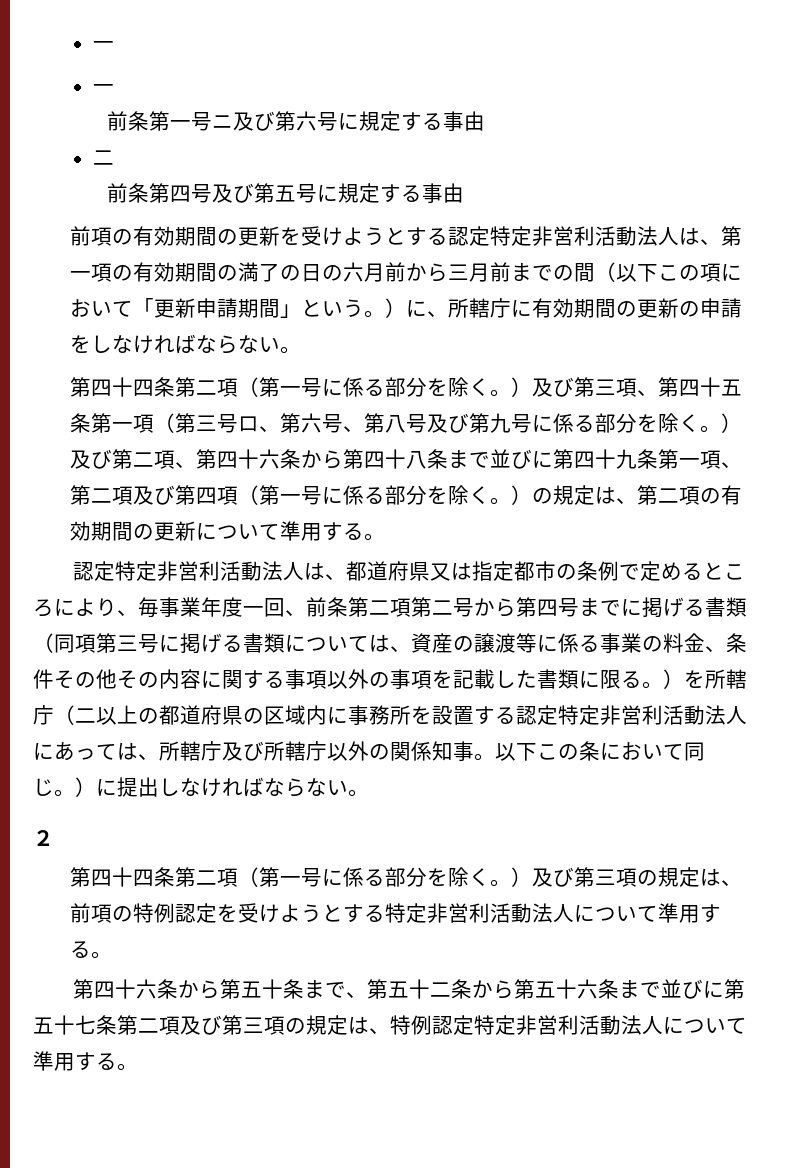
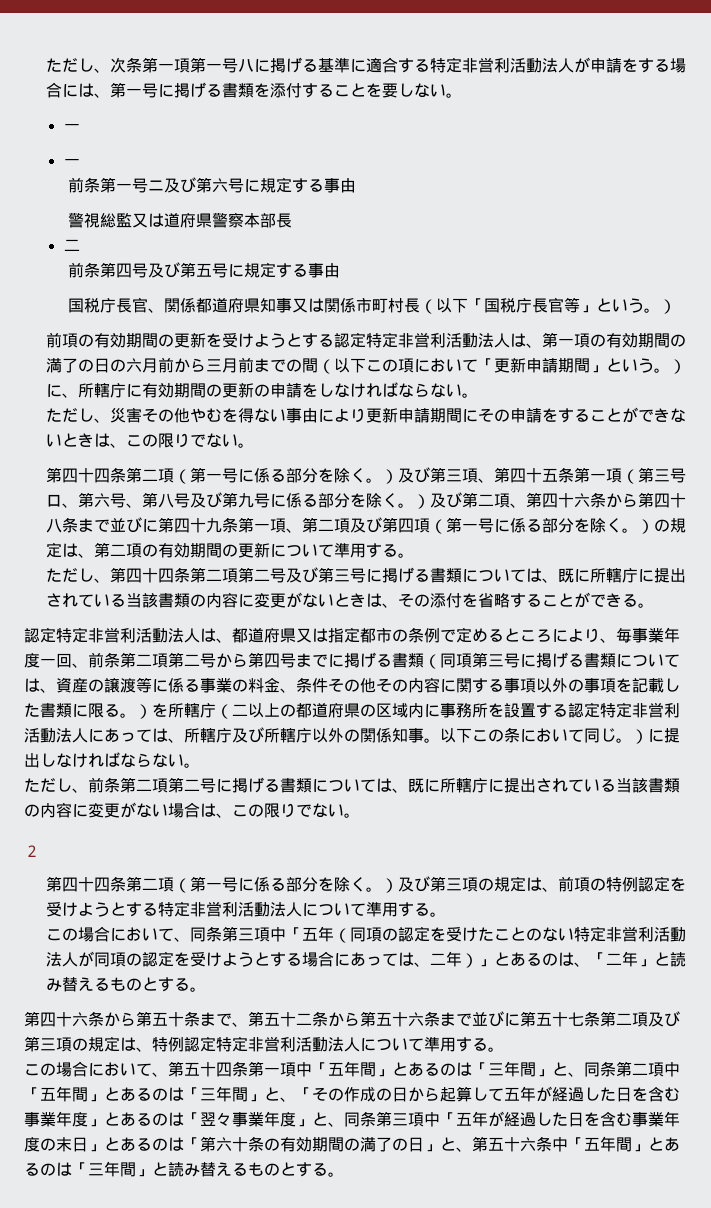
+ ただし、次条第一項第一号ハに掲げる基準に適合する特定非営利活動法人が申請をする場合には、第一号に掲げる書類を添付することを要しない。
+ 警視総監又は道府県警察本部長
+ 国税庁長官、関係都道府県知事又は関係市町村長（以下「国税庁長官等」という。）
+ ただし、災害その他やむを得ない事由により更新申請期間にその申請をすることができないときは、この限りでない。
+ ただし、第四十四条第二項第二号及び第三号に掲げる書類については、既に所轄庁に提出されている当該書類の内容に変更がないときは、その添付を省略することができる。
+ ただし、前条第二項第二号に掲げる書類については、既に所轄庁に提出されている当該書類の内容に変更がない場合は、この限りでない。
+ この場合において、同条第三項中「五年（同項の認定を受けたことのない特定非営利活動法人が同項の認定を受けようとする場合にあっては、二年）」とあるのは、「二年」と読み替えるものとする。
+ この場合において、第五十四条第一項中「五年間」とあるのは「三年間」と、同条第二項中「五年間」とあるのは「三年間」と、「その作成の日から起算して五年が経過した日を含む事業年度」とあるのは「翌々事業年度」と、同条第三項中「五年が経過した日を含む事業年度の末日」とあるのは「第六十条の有効期間の満了の日」と、第五十六条中「五年間」とあるのは「三年間」と読み替えるものとする。

